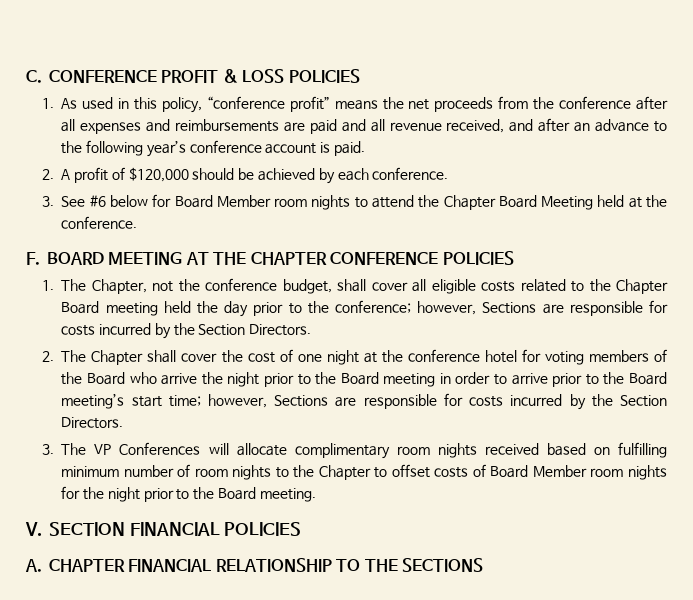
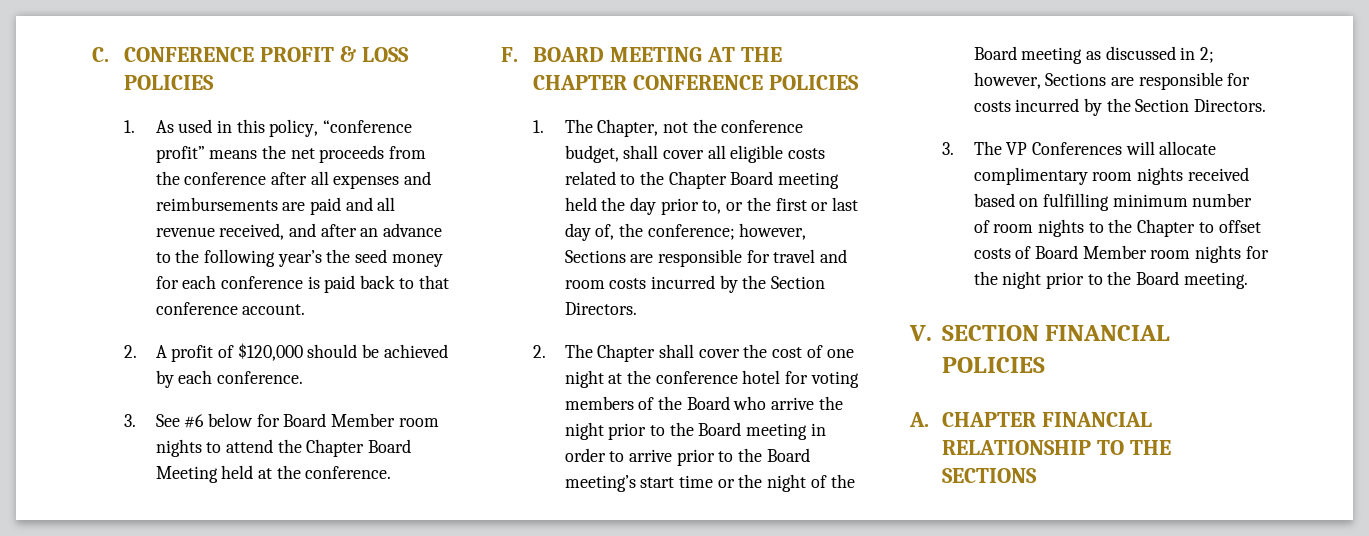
- 1. As used in this policy, “conference profit” means the net proceeds from the conference after all expenses and reimbursements are paid and all revenue received, and after an advance to the following year’s conference account is paid.
+ 1. As used in this policy, “conference profit” means the net proceeds from the conference after all expenses and reimbursements are paid and all revenue received, and after an advance to the following year’s the seed money for each conference is paid back to that conference account.
- 1. The Chapter, not the conference budget, shall cover all eligible costs related to the Chapter Board meeting held the day prior to the conference; however, Sections are responsible for costs incurred by the Section Directors.
+ 1. The Chapter, not the conference budget, shall cover all eligible costs related to the Chapter Board meeting held the day prior to, or the first or last day of, the conference; however, Sections are responsible for travel and room costs incurred by the Section Directors.
- 2. The Chapter shall cover the cost of one night at the conference hotel for voting members of the Board who arrive the night prior to the Board meeting in order to arrive prior to the Board meeting’s start time; however, Sections are responsible for costs incurred by the Section Directors.
+ 2. The Chapter shall cover the cost of one night at the conference hotel for voting members of the Board who arrive the night prior to the Board meeting in order to arrive prior to the Board meeting’s start time or the night of the Board meeting as discussed in 2; however, Sections are responsible for costs incurred by the Section Directors.

